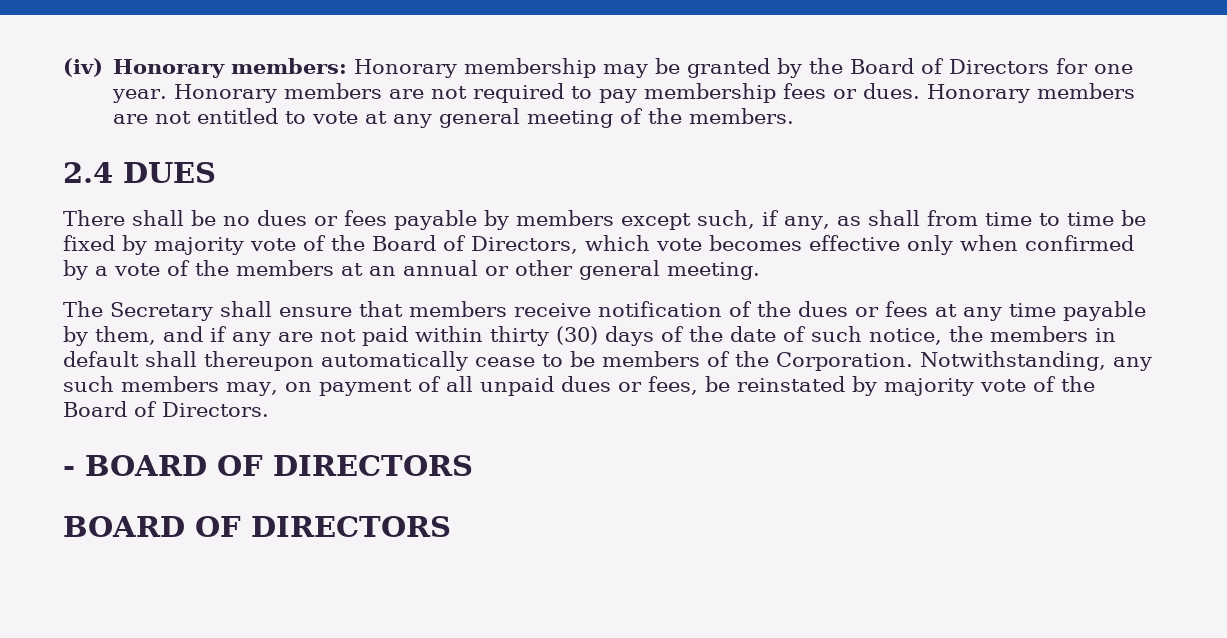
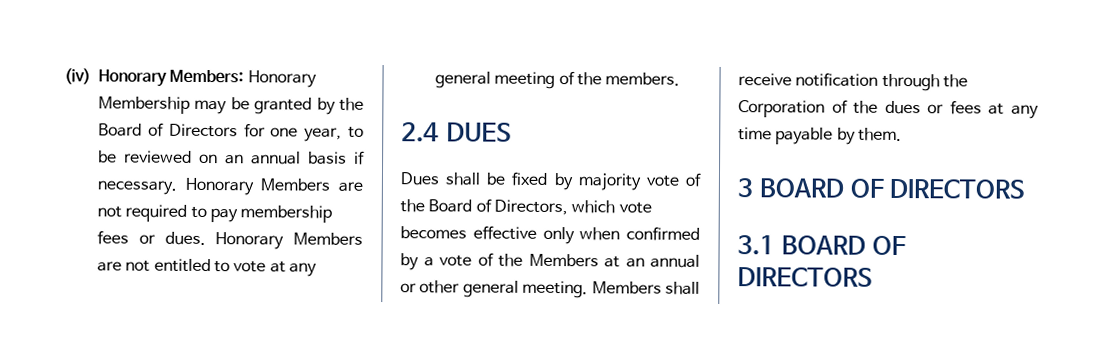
- (iv) Honorary members: Honorary membership may be granted by the Board of Directors for one year. Honorary members are not required to pay membership fees or dues.
+ (iv) Honorary Members: Honorary Membership may be granted by the Board of Directors for one year, to be reviewed on an annual basis if necessary. Honorary Members are not required to pay membership fees or dues.
- Honorary members are not entitled to vote at any general meeting of the members.
+ Honorary Members are not entitled to vote at any general meeting of the members.
- There shall be no dues or fees payable by members except such, if any, as shall from time to time be fixed by majority vote of the Board of Directors, which vote becomes effective only when confirmed by a vote of the members at an annual or other general meeting.
- The Secretary shall ensure that members receive notification of the dues or fees at any time payable by them, and if any are not paid within thirty (30) days of the date of such notice, the members in default shall thereupon automatically cease to be members of the Corporation. Notwithstanding, any such members may, on payment of all unpaid dues or fees, be reinstated by majority vote of the Board of Directors.
- - BOARD OF DIRECTORS
- BOARD OF DIRECTORS
+ Dues shall be fixed by majority vote of the Board of Directors, which vote becomes effective only when confirmed by a vote of the Members at an annual or other general meeting. Members shall receive notification through the Corporation of the dues or fees at any time payable by them.
+ 3 BOARD OF DIRECTORS
+ 3.1 BOARD OF DIRECTORS

